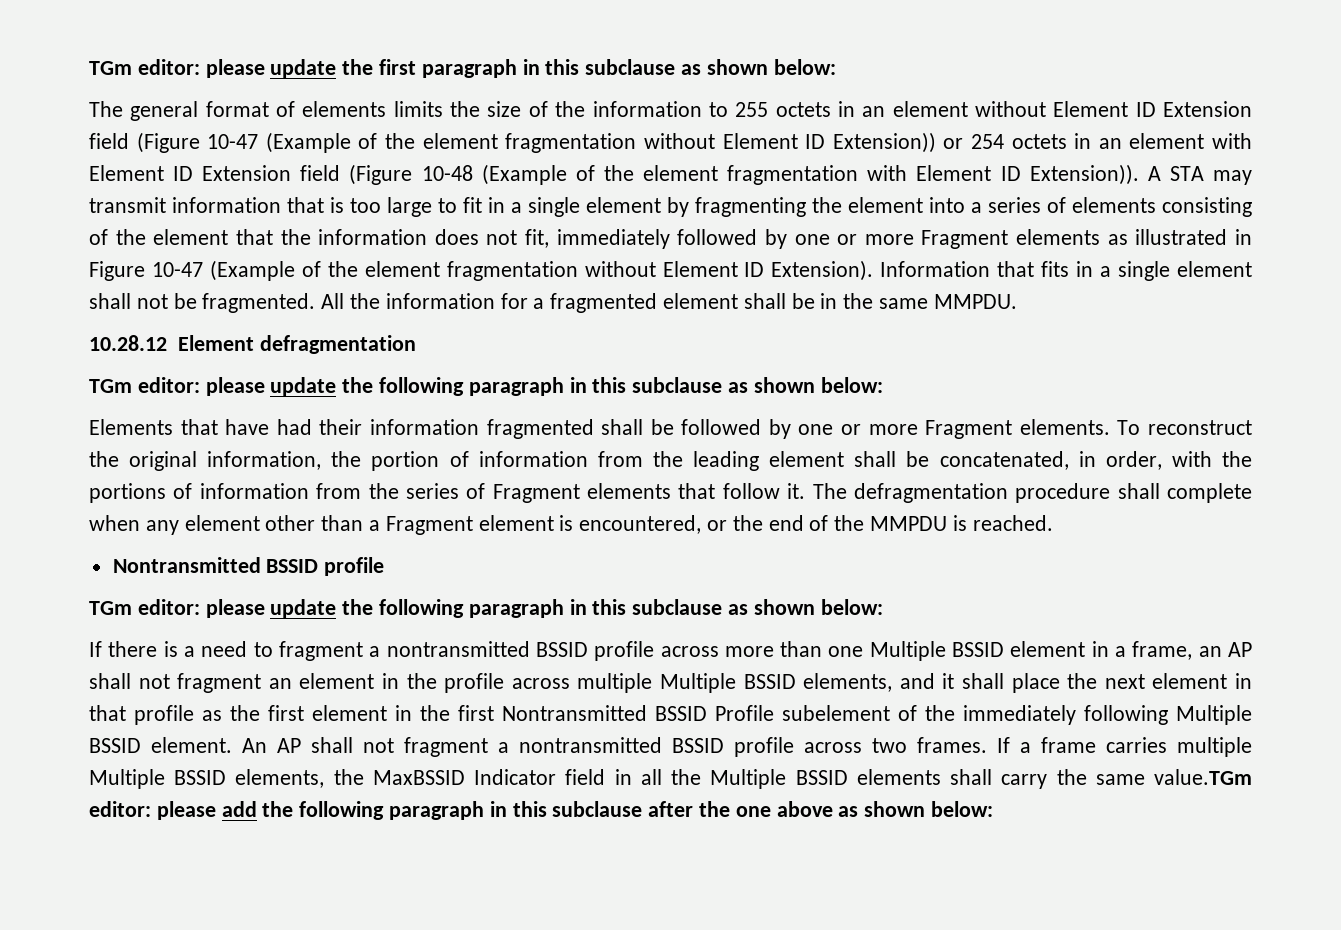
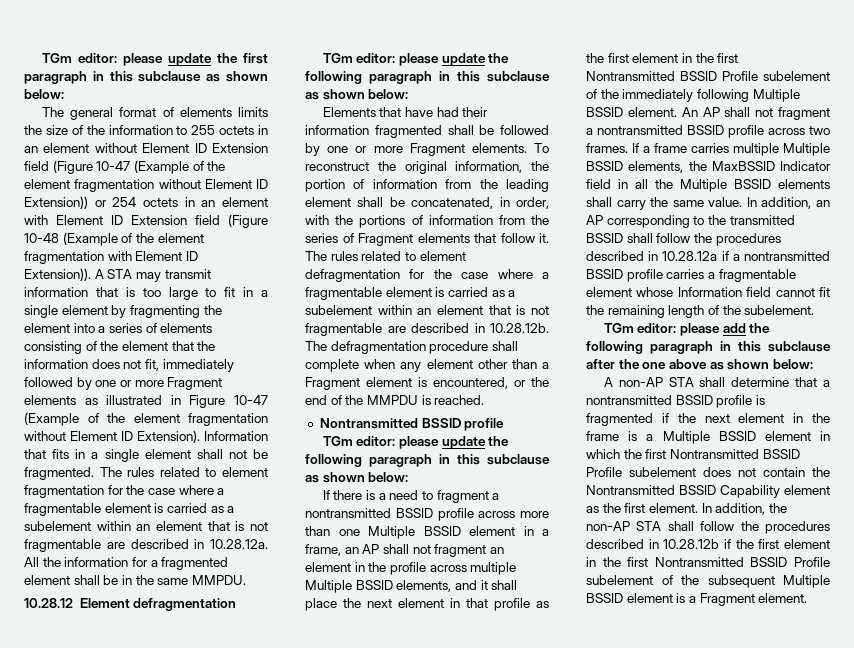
- All the information for a fragmented element shall be in the same MMPDU.
+ The rules related to element fragmentation for the case where a fragmentable element is carried as a subelement within an element that is not fragmentable are described in 10.28.12a. All the information for a fragmented element shall be in the same MMPDU.
- The defragmentation procedure shall complete when any element other than a Fragment element is encountered, or the end of the MMPDU is reached.
+ The rules related to element defragmentation for the case where a fragmentable element is carried as a subelement within an element that is not fragmentable are described in 10.28.12b. The defragmentation procedure shall complete when any element other than a Fragment element is encountered, or the end of the MMPDU is reached.
- If a frame carries multiple Multiple BSSID elements, the MaxBSSID Indicator field in all the Multiple BSSID elements shall carry the same value.TGm editor: please add the following paragraph in this subclause after the one above as shown below:
+ If a frame carries multiple Multiple BSSID elements, the MaxBSSID Indicator field in all the Multiple BSSID elements shall carry the same value. In addition, an AP corresponding to the transmitted BSSID shall follow the procedures described in 10.28.12a if a nontransmitted BSSID profile carries a fragmentable element whose Information field cannot fit the remaining length of the subelement.
+ TGm editor: please add the following paragraph in this subclause after the one above as shown below:
+ A non-AP STA shall determine that a nontransmitted BSSID profile is fragmented if the next element in the frame is a Multiple BSSID element in which the first Nontransmitted BSSID Profile subelement does not contain the Nontransmitted BSSID Capability element as the first element. In addition, the non-AP STA shall follow the procedures described in 10.28.12b if the first element in the first Nontransmitted BSSID Profile subelement of the subsequent Multiple BSSID element is a Fragment element.

